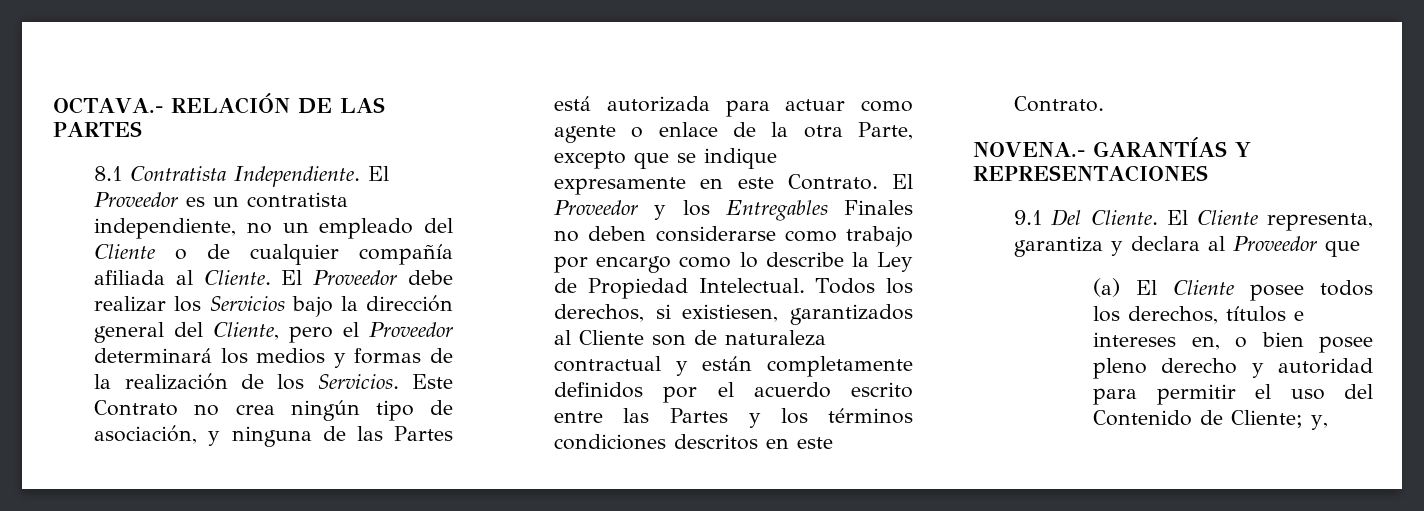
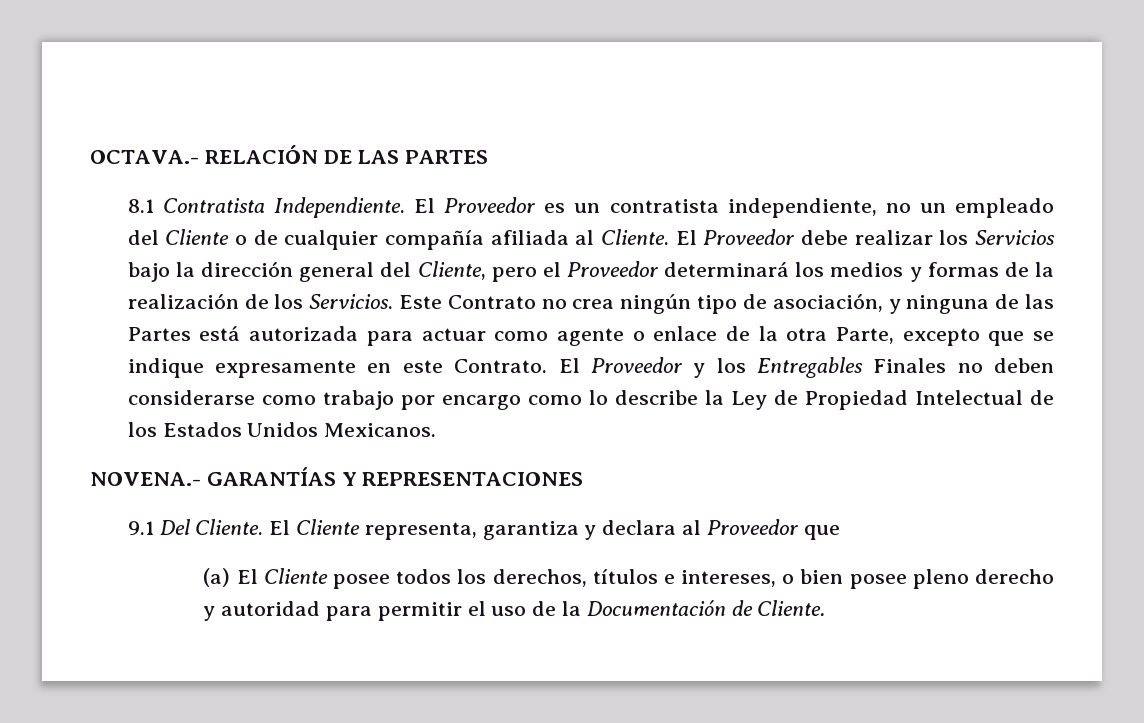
- El Proveedor y los Entregables Finales no deben considerarse como trabajo por encargo como lo describe la Ley de Propiedad Intelectual. Todos los derechos, si existiesen, garantizados al Cliente son de naturaleza contractual y están completamente definidos por el acuerdo escrito entre las Partes y los términos condiciones descritos en este Contrato.
+ El Proveedor y los Entregables Finales no deben considerarse como trabajo por encargo como lo describe la Ley de Propiedad Intelectual de los Estados Unidos Mexicanos.
- (a) El Cliente posee todos los derechos, títulos e intereses en, o bien posee pleno derecho y autoridad para permitir el uso del Contenido de Cliente; y,
+ (a) El Cliente posee todos los derechos, títulos e intereses, o bien posee pleno derecho y autoridad para permitir el uso de la Documentación de Cliente.

